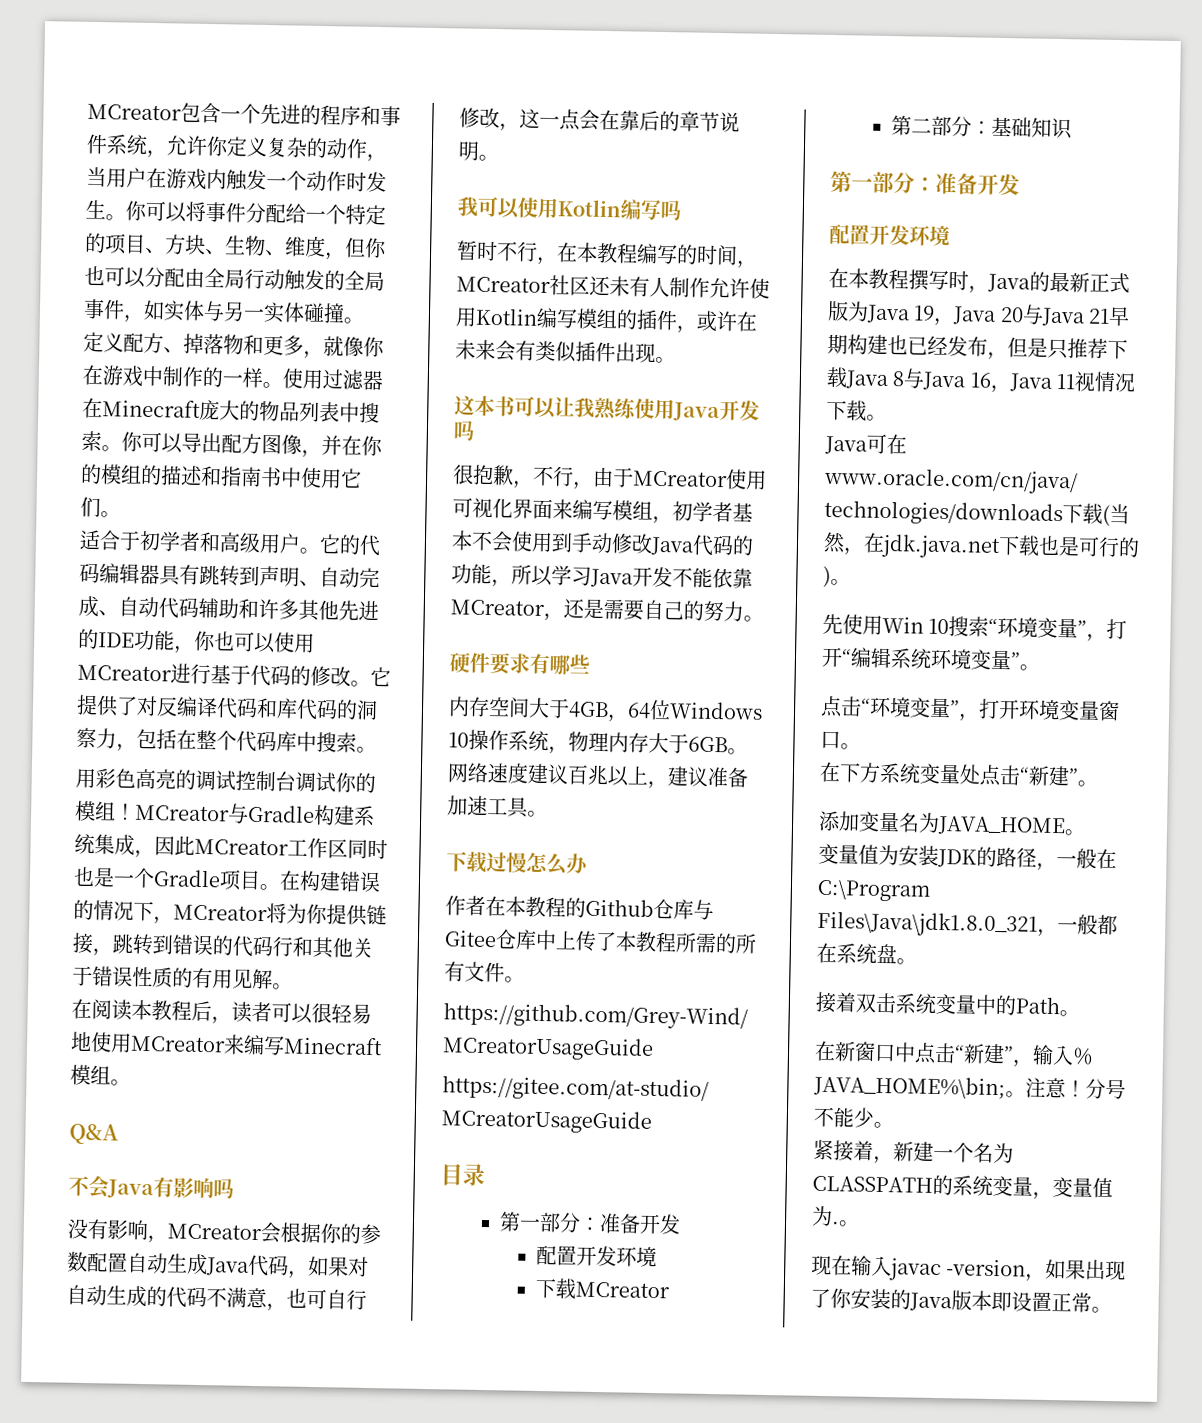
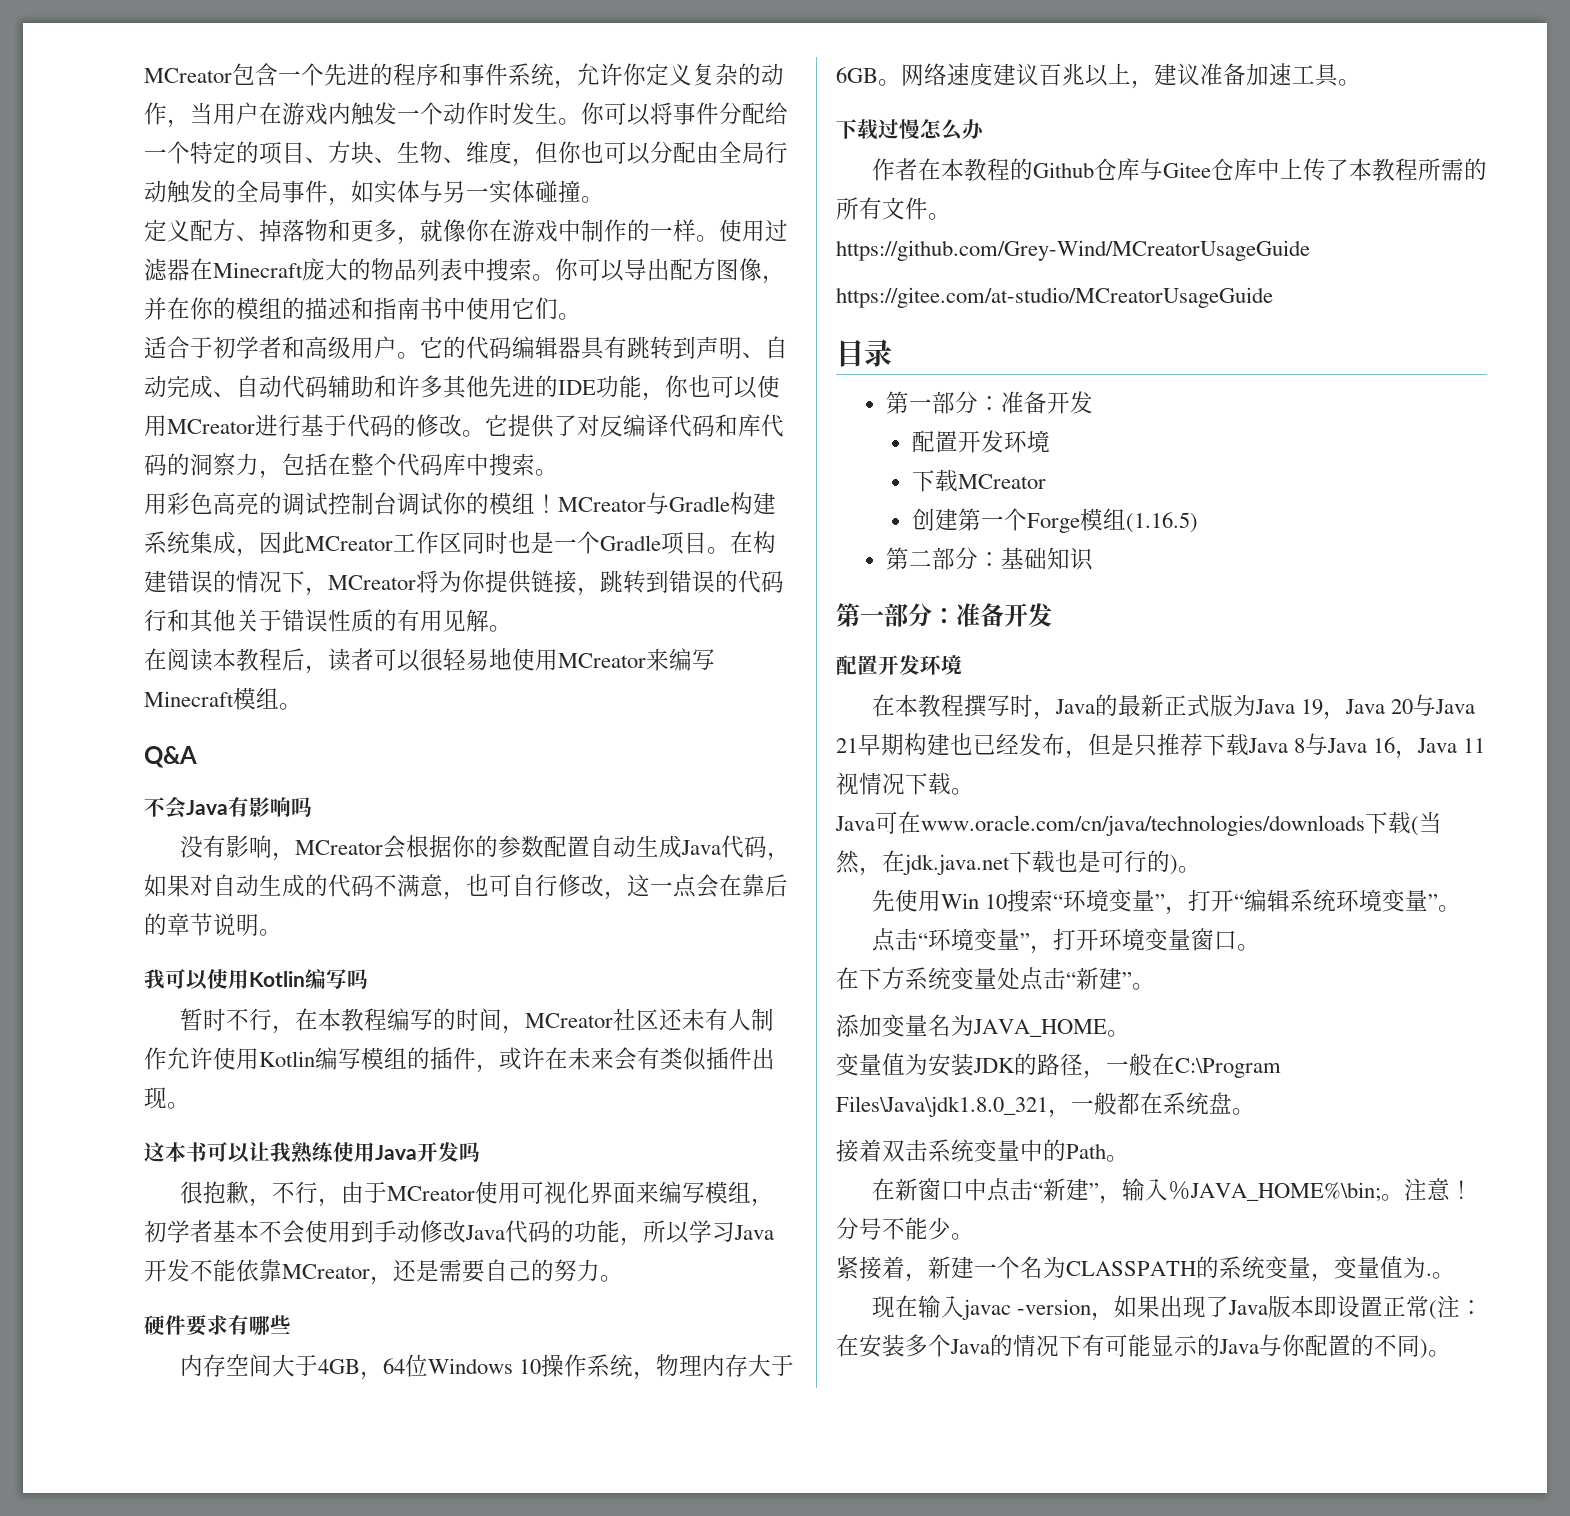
+ 创建第一个Forge模组(1.16.5)
- 现在输入javac -version，如果出现了你安装的Java版本即设置正常。
+ 现在输入javac -version，如果出现了Java版本即设置正常(注：在安装多个Java的情况下有可能显示的Java与你配置的不同)。

